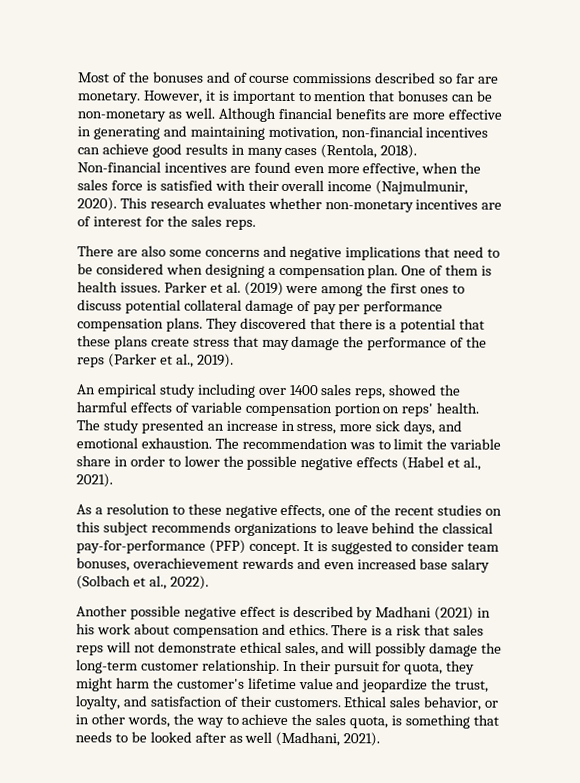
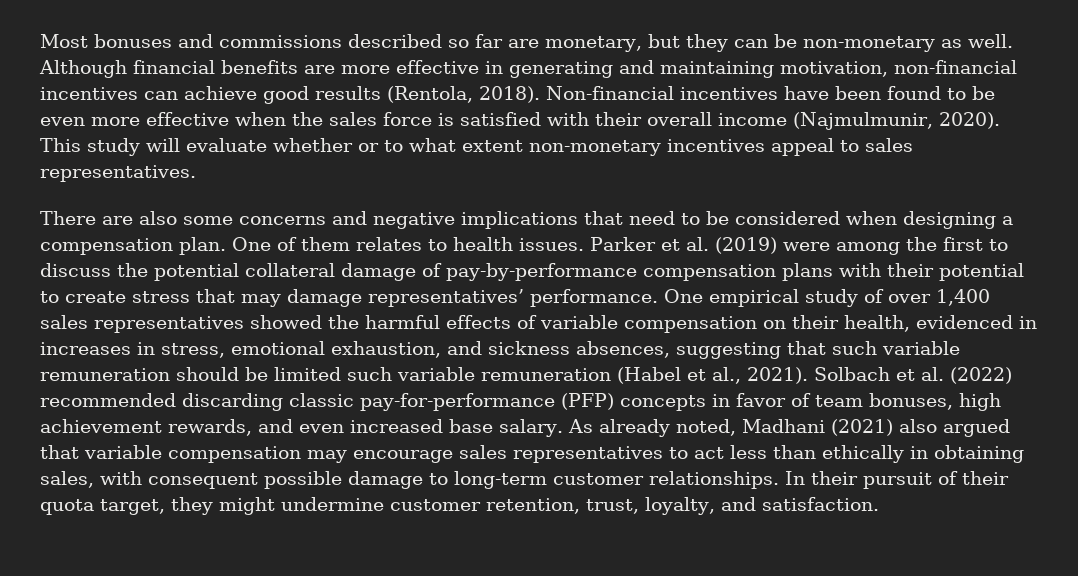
- Most of the bonuses and of course commissions described so far are monetary. However, it is important to mention that bonuses can be non-monetary as well.
+ Most bonuses and commissions described so far are monetary, but they can be non-monetary as well.
- Although financial benefits are more effective in generating and maintaining motivation, non-financial incentives can achieve good results in many cases (Rentola, 2018).
+ Although financial benefits are more effective in generating and maintaining motivation, non-financial incentives can achieve good results (Rentola, 2018).
- Non-financial incentives are found even more effective, when the sales force is satisfied with their overall income (Najmulmunir, 2020).
+ Non-financial incentives have been found to be even more effective when the sales force is satisfied with their overall income (Najmulmunir, 2020).
- This research evaluates whether non-monetary incentives are of interest for the sales reps.
+ This study will evaluate whether or to what extent non-monetary incentives appeal to sales representatives.
- One of them is health issues.
+ One of them relates to health issues.
- Parker et al. (2019) were among the first ones to discuss potential collateral damage of pay per performance compensation plans. They discovered that there is a potential that these plans create stress that may damage the performance of the reps (Parker et al., 2019).
- An empirical study including over 1400 sales reps, showed the harmful effects of variable compensation portion on reps' health. The study presented an increase in stress, more sick days, and emotional exhaustion. The recommendation was to limit the variable share in order to lower the possible negative effects (Habel et al., 2021).
- As a resolution to these negative effects, one of the recent studies on this subject recommends organizations to leave behind the classical pay-for-performance (PFP) concept. It is suggested to consider team bonuses, overachievement rewards and even increased base salary (Solbach et al., 2022).
- Another possible negative effect is described by Madhani (2021) in his work about compensation and ethics. There is a risk that sales reps will not demonstrate ethical sales, and will possibly damage the long-term customer relationship.
+ Parker et al. (2019) were among the first to discuss the potential collateral damage of pay-by-performance compensation plans with their potential to create stress that may damage representatives’ performance. One empirical study of over 1,400 sales representatives showed the harmful effects of variable compensation on their health, evidenced in increases in stress, emotional exhaustion, and sickness absences, suggesting that such variable remuneration should be limited such variable remuneration (Habel et al., 2021). Solbach et al. (2022) recommended discarding classic pay-for-performance (PFP) concepts in favor of team bonuses, high achievement rewards, and even increased base salary. As already noted, Madhani (2021) also argued that variable compensation may encourage sales representatives to act less than ethically in obtaining sales, with consequent possible damage to long-term customer relationships.
- In their pursuit for quota, they might harm the customer's lifetime value and jeopardize the trust, loyalty, and satisfaction of their customers. Ethical sales behavior, or in other words, the way to achieve the sales quota, is something that needs to be looked after as well (Madhani, 2021).
+ In their pursuit of their quota target, they might undermine customer retention, trust, loyalty, and satisfaction.

